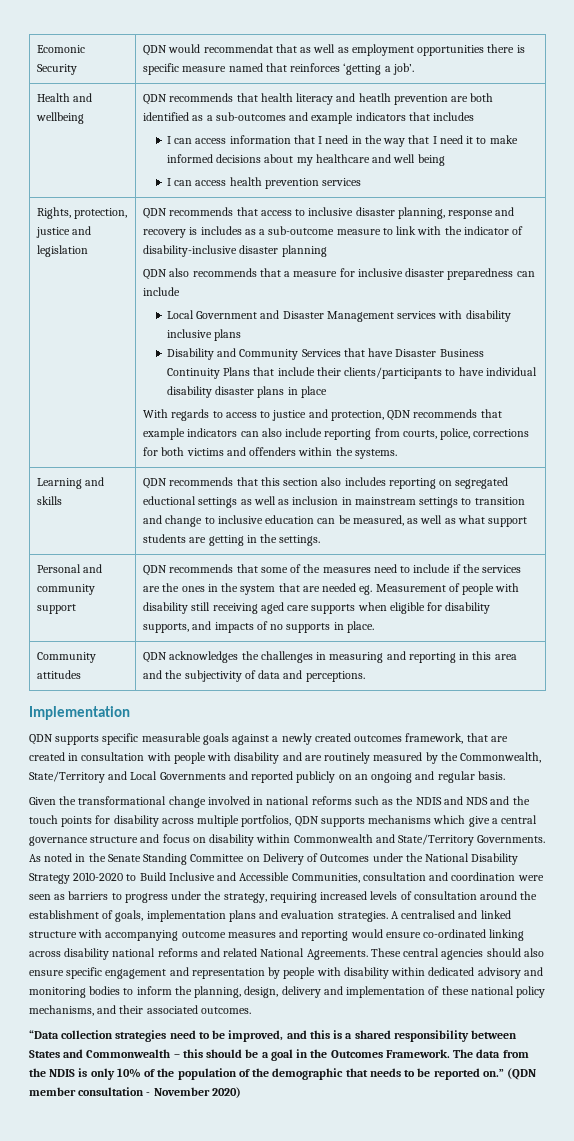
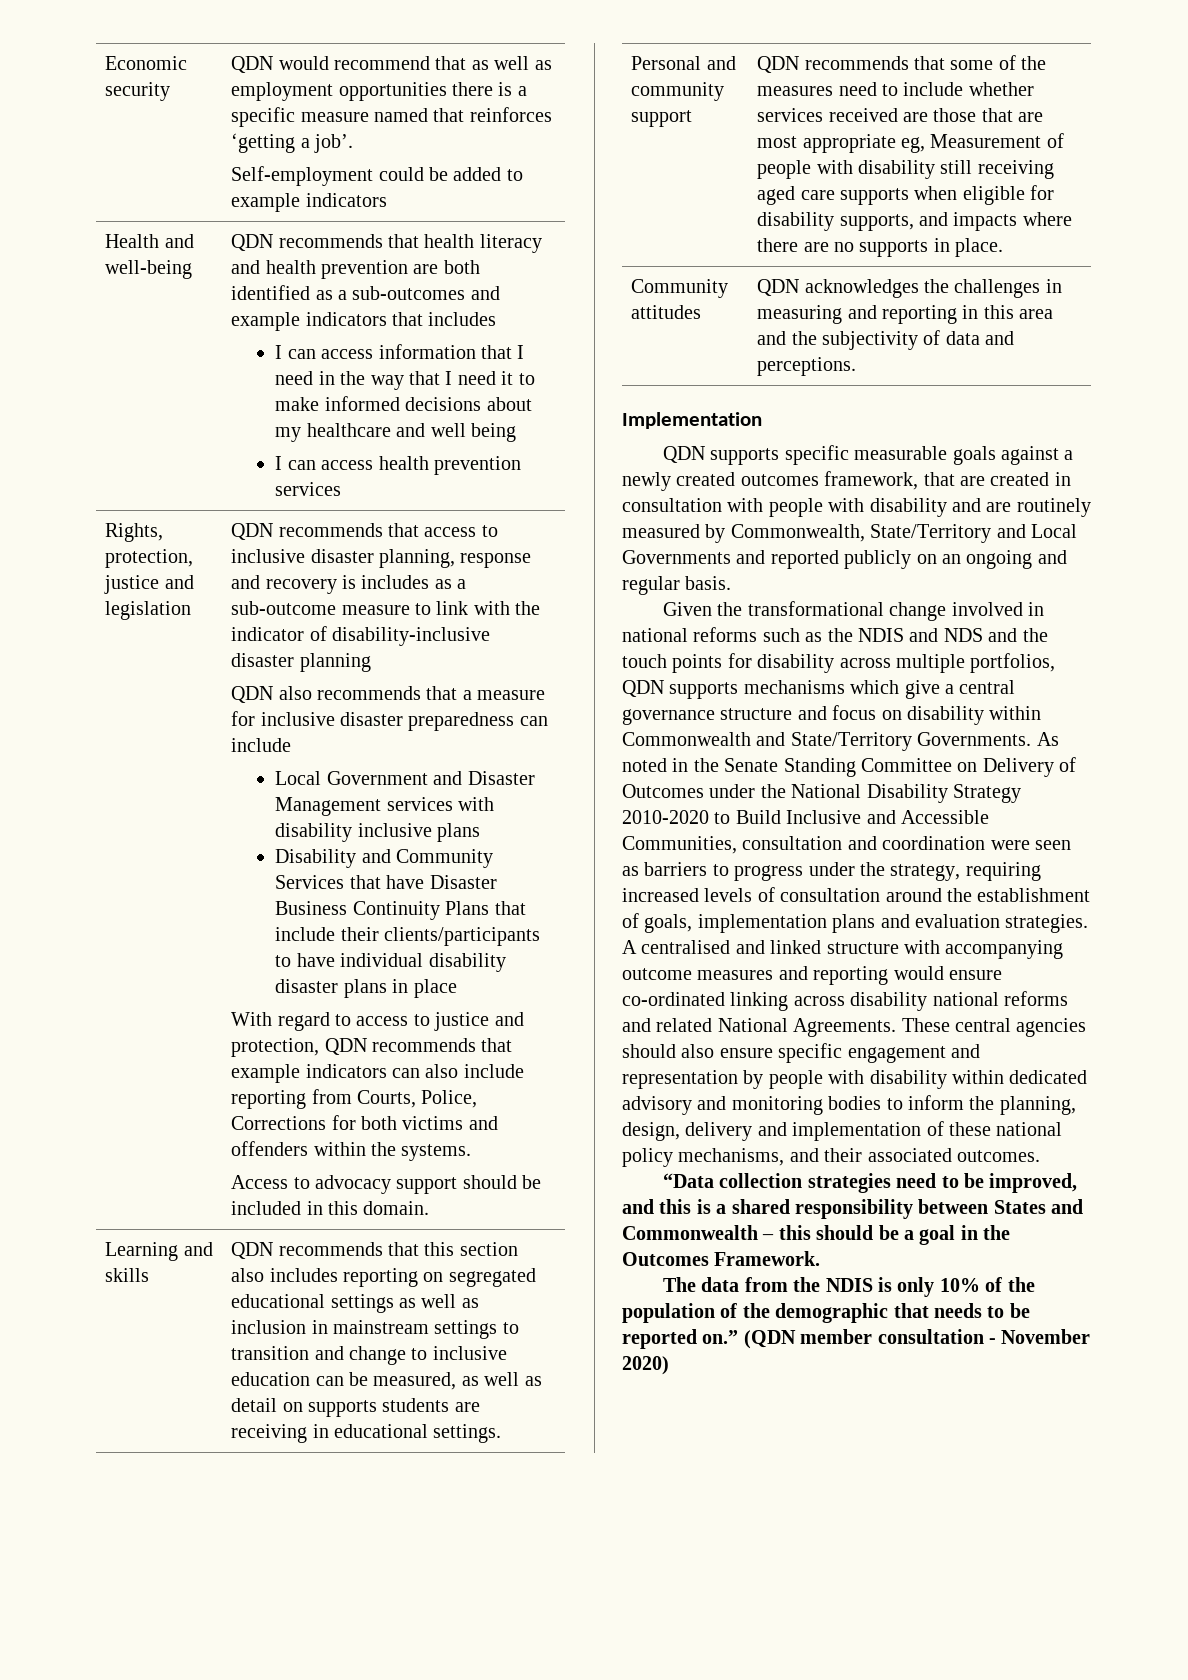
- Ecomonic Security | QDN would recommendat that as well as employment opportunities there is specific measure named that reinforces ‘getting a job’.
+ Economic security | QDN would recommend that as well as employment opportunities there is a specific measure named that reinforces ‘getting a job’.
+ Self-employment could be added to example indicators
- Health and wellbeing
+ Health and well-being
- QDN recommends that health literacy and heatlh prevention are both identified as a sub-outcomes and example indicators that includes
+ QDN recommends that health literacy and health prevention are both identified as a sub-outcomes and example indicators that includes
- With regards to access to justice and protection, QDN recommends that example indicators can also include reporting from courts, police, corrections for both victims and offenders within the systems.
+ With regard to access to justice and protection, QDN recommends that example indicators can also include reporting from Courts, Police, Corrections for both victims and offenders within the systems.
+ Access to advocacy support should be included in this domain.
- QDN recommends that this section also includes reporting on segregated eductional settings as well as inclusion in mainstream settings to transition and change to inclusive education can be measured, as well as what support students are getting in the settings.
+ QDN recommends that this section also includes reporting on segregated educational settings as well as inclusion in mainstream settings to transition and change to inclusive education can be measured, as well as detail on supports students are receiving in educational settings.
- QDN recommends that some of the measures need to include if the services are the ones in the system that are needed eg. Measurement of people with disability still receiving aged care supports when eligible for disability supports, and impacts of no supports in place.
+ QDN recommends that some of the measures need to include whether services received are those that are most appropriate eg, Measurement of people with disability still receiving aged care supports when eligible for disability supports, and impacts where there are no supports in place.
- QDN supports specific measurable goals against a newly created outcomes framework, that are created in consultation with people with disability and are routinely measured by the Commonwealth, State/Territory and Local Governments and reported publicly on an ongoing and regular basis.
+ QDN supports specific measurable goals against a newly created outcomes framework, that are created in consultation with people with disability and are routinely measured by Commonwealth, State/Territory and Local Governments and reported publicly on an ongoing and regular basis.
- “Data collection strategies need to be improved, and this is a shared responsibility between States and Commonwealth – this should be a goal in the Outcomes Framework. The data from the NDIS is only 10% of the population of the demographic that needs to be reported on.”
+ “Data collection strategies need to be improved, and this is a shared responsibility between States and Commonwealth – this should be a goal in the Outcomes Framework.
+ The data from the NDIS is only 10% of the population of the demographic that needs to be reported on.”

